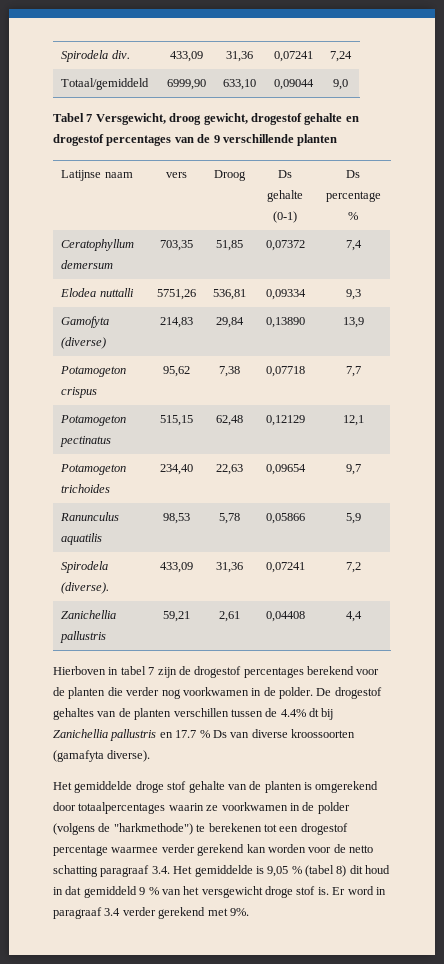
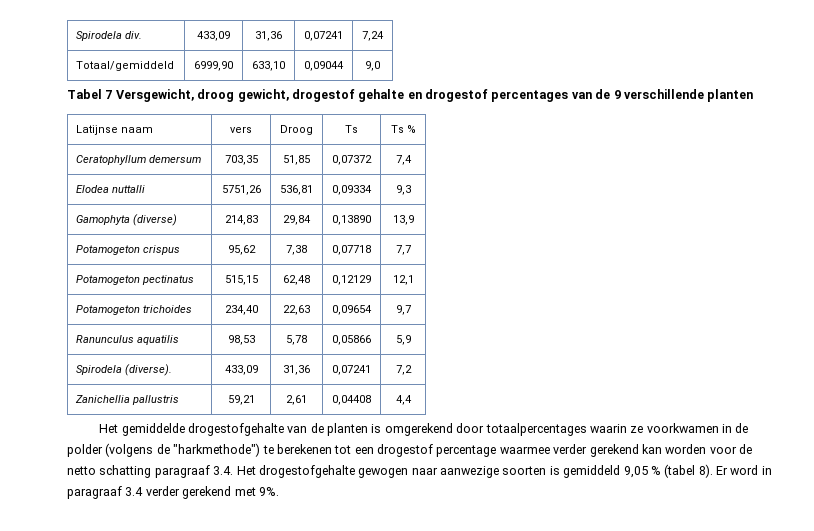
- Latijnse naam | vers | Droog | Ds gehalte (0-1) | Ds percentage %
+ Latijnse naam | vers | Droog | Ts | Ts %
- Gamofyta (diverse) | 214,83 | 29,84 | 0,13890 | 13,9
+ Gamophyta (diverse) | 214,83 | 29,84 | 0,13890 | 13,9
- Hierboven in tabel 7 zijn de drogestof percentages berekend voor de planten die verder nog voorkwamen in de polder. De drogestof gehaltes van de planten verschillen tussen de 4.4% dt bij Zanichellia pallustris en 17.7 % Ds van diverse kroossoorten (gamafyta diverse).
- Het gemiddelde droge stof gehalte van de planten is omgerekend door totaalpercentages waarin ze voorkwamen in de polder (volgens de "harkmethode") te berekenen tot een drogestof percentage waarmee verder gerekend kan worden voor de netto schatting paragraaf 3.4. Het gemiddelde is 9,05 % (tabel 8) dit houd in dat gemiddeld 9 % van het versgewicht droge stof is.
+ Het gemiddelde drogestofgehalte van de planten is omgerekend door totaalpercentages waarin ze voorkwamen in de polder (volgens de "harkmethode") te berekenen tot een drogestof percentage waarmee verder gerekend kan worden voor de netto schatting paragraaf 3.4. Het drogestofgehalte gewogen naar aanwezige soorten is gemiddeld 9,05 % (tabel 8).

